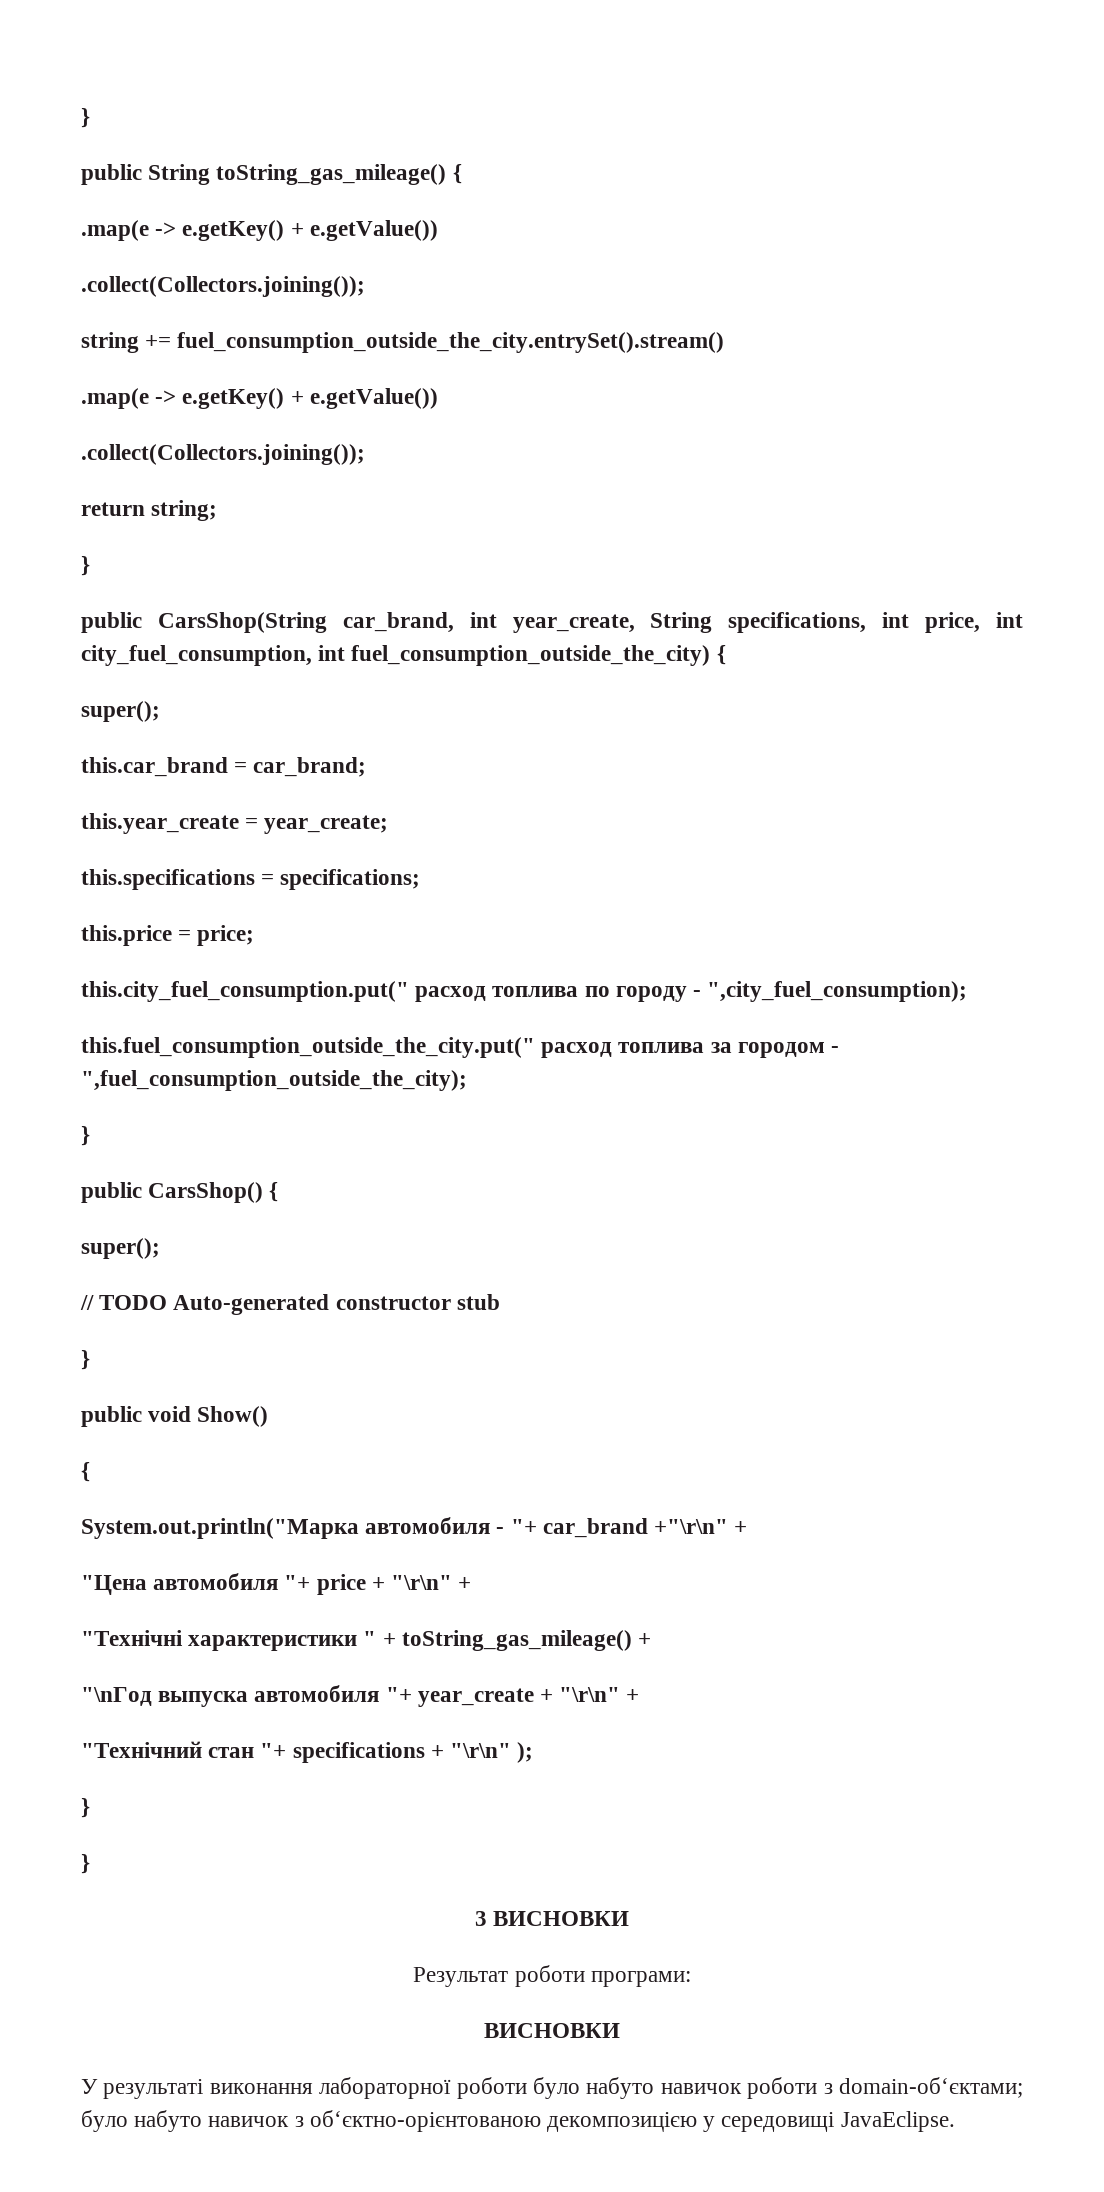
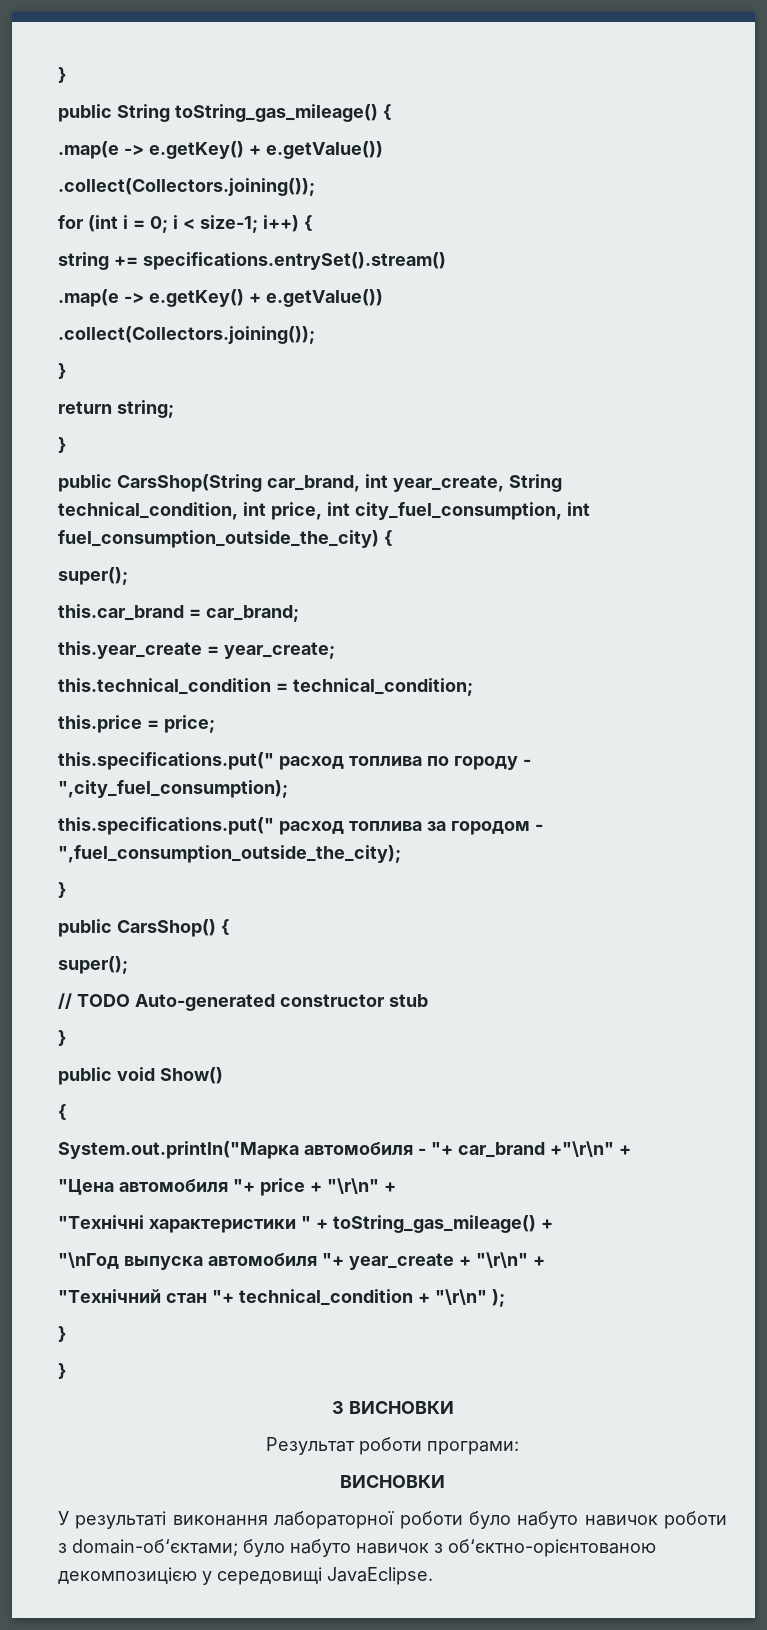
+ for (int i = 0; i < size-1; i++) {
- string += fuel_consumption_outside_the_city.entrySet().stream()
+ string += specifications.entrySet().stream()
  .map(e -> e.getKey() + e.getValue())
  .collect(Collectors.joining());
+ }
- public CarsShop(String car_brand, int year_create, String specifications, int price, int city_fuel_consumption, int fuel_consumption_outside_the_city) {
+ public CarsShop(String car_brand, int year_create, String technical_condition, int price, int city_fuel_consumption, int fuel_consumption_outside_the_city) {
- this.specifications = specifications;
+ this.technical_condition = technical_condition;
- this.сity_fuel_consumption.put(" расход топлива по городу - ",city_fuel_consumption);
+ this.specifications.put(" расход топлива по городу - ",city_fuel_consumption);
- this.fuel_consumption_outside_the_city.put(" расход топлива за городом - ",fuel_consumption_outside_the_city);
+ this.specifications.put(" расход топлива за городом - ",fuel_consumption_outside_the_city);
- "Технічний стан "+ specifications + "\r\n" );
+ "Технічний стан "+ technical_condition + "\r\n" );

